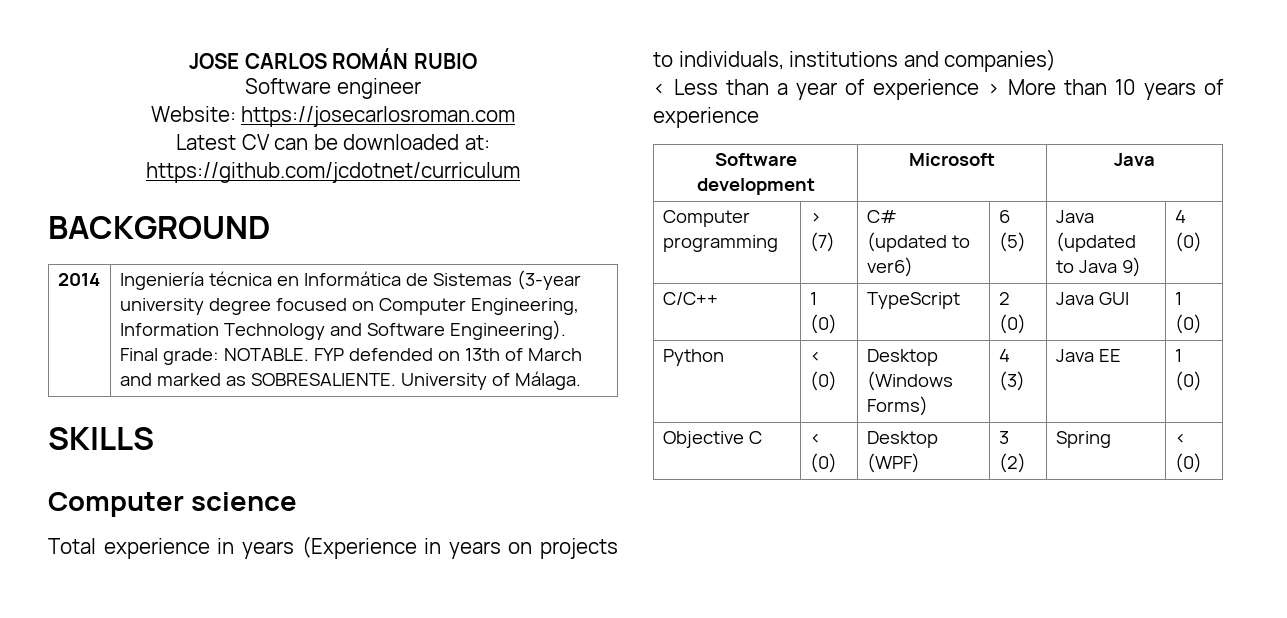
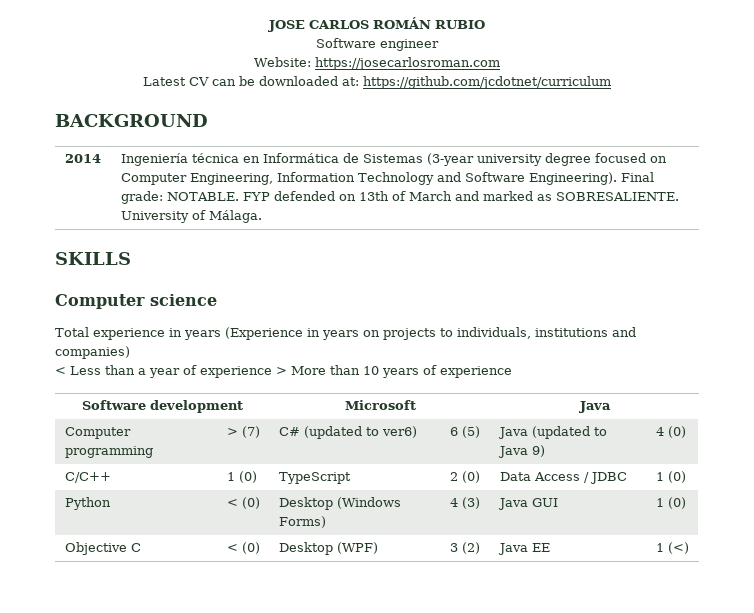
- C/C++ | 1 (0) | TypeScript | 2 (0) | Java GUI | 1 (0)
+ C/C++ | 1 (0) | TypeScript | 2 (0) | Data Access / JDBC | 1 (0)
- Python | < (0) | Desktop (Windows Forms) | 4 (3) | Java EE | 1 (0)
+ Python | < (0) | Desktop (Windows Forms) | 4 (3) | Java GUI | 1 (0)
- Objective C | < (0) | Desktop (WPF) | 3 (2) | Spring | < (0)
+ Objective C | < (0) | Desktop (WPF) | 3 (2) | Java EE | 1 (<)

